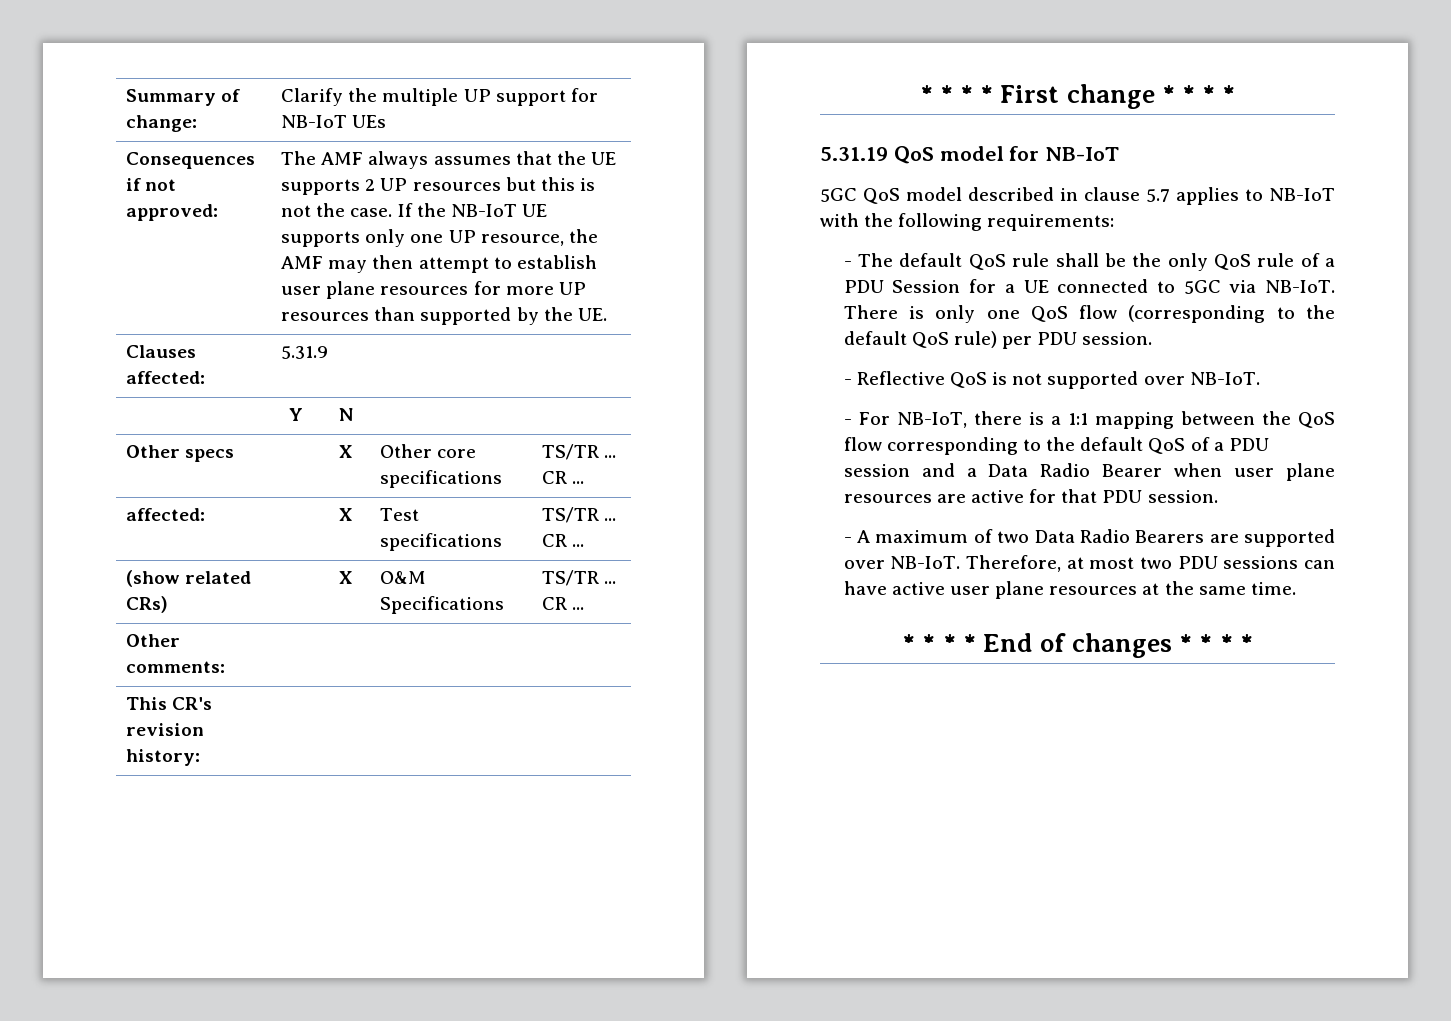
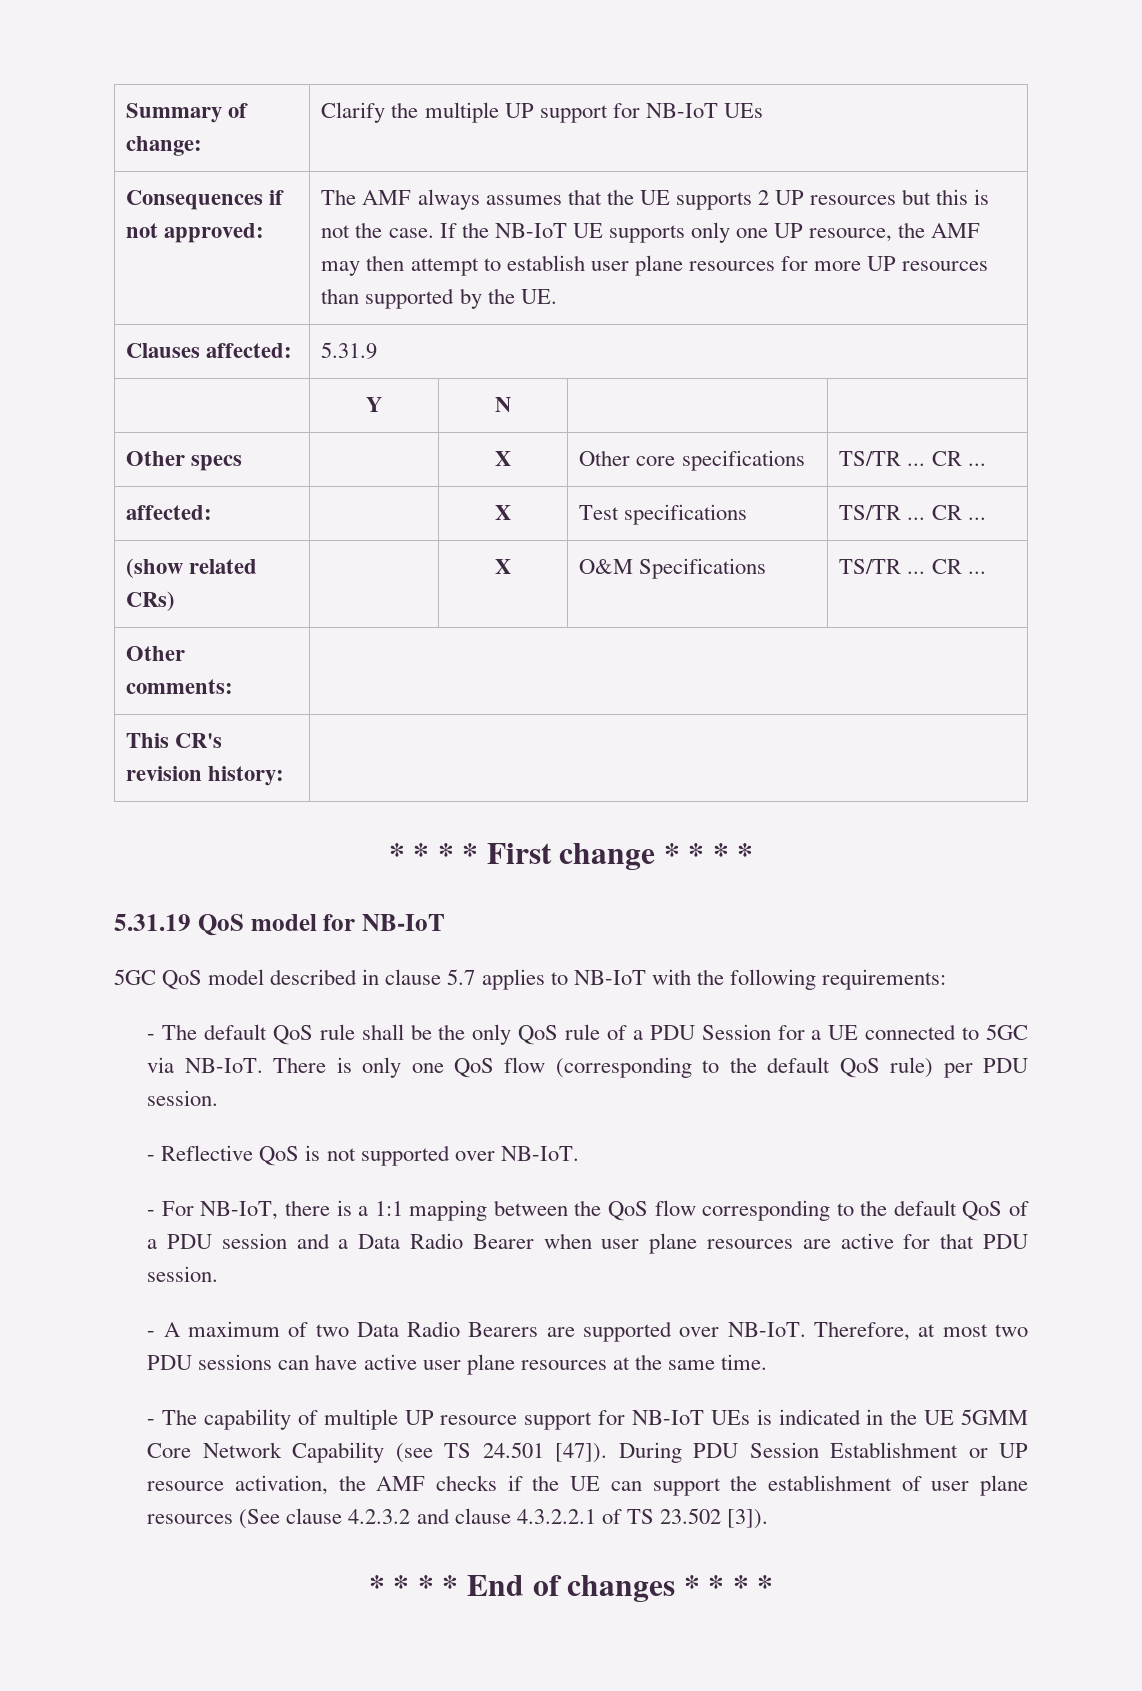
+ - The capability of multiple UP resource support for NB-IoT UEs is indicated in the UE 5GMM Core Network Capability (see TS 24.501 [47]). During PDU Session Establishment or UP resource activation, the AMF checks if the UE can support the establishment of user plane resources (See clause 4.2.3.2 and clause 4.3.2.2.1 of TS 23.502 [3]).

